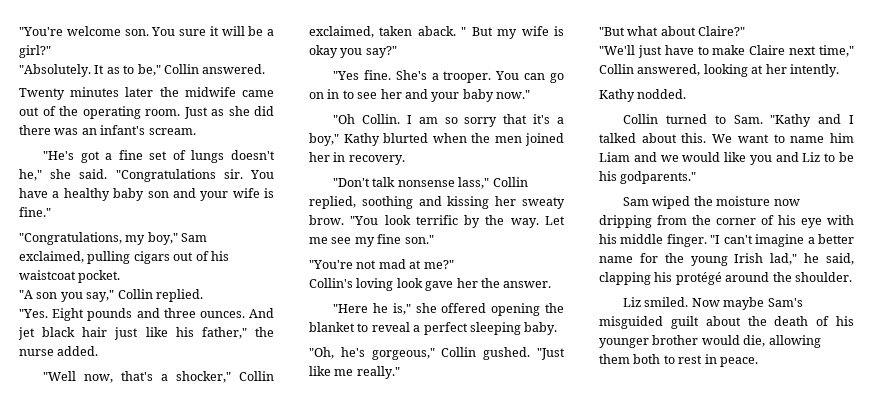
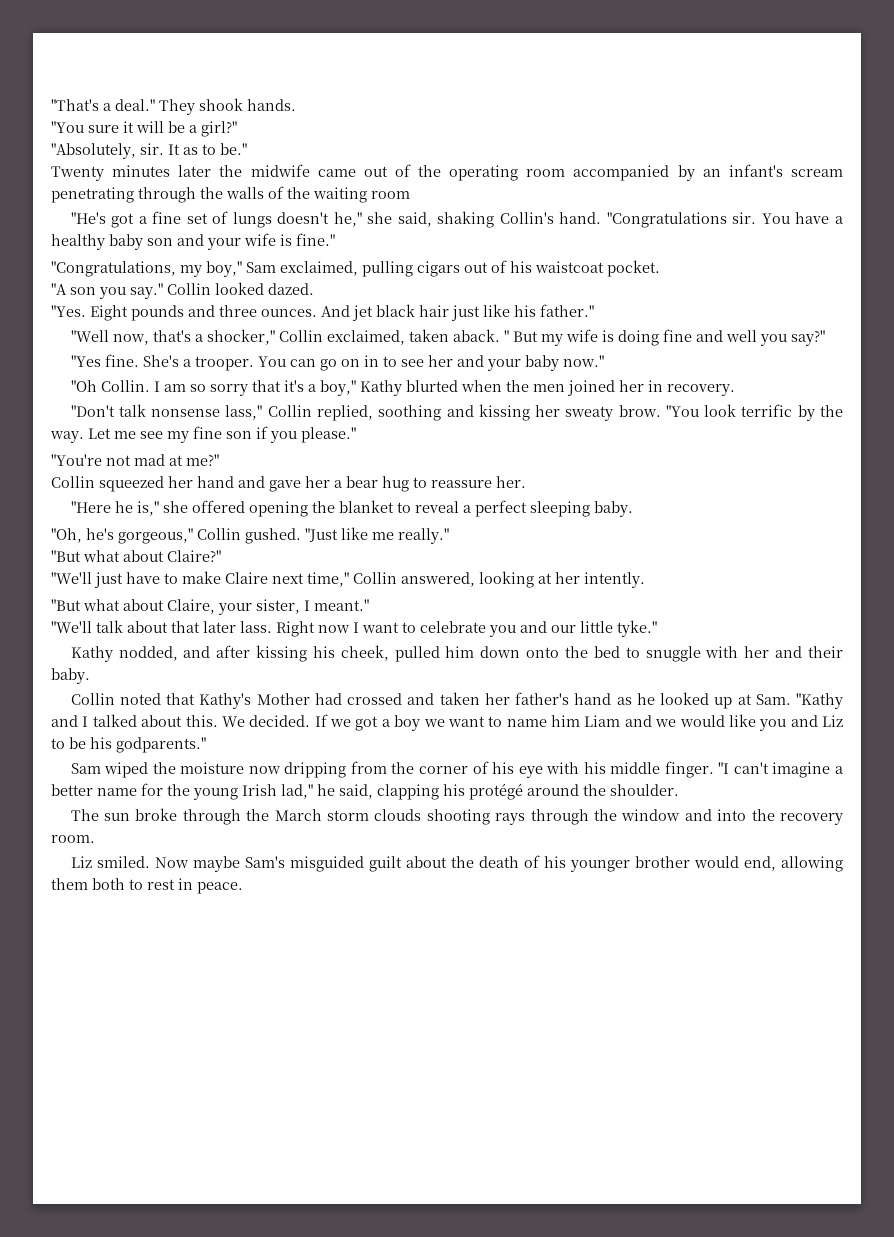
- "You're welcome son. You sure it will be a girl?"
+ "That's a deal." They shook hands.
+ "You sure it will be a girl?"
- "Absolutely.
+ "Absolutely, sir.
- It as to be," Collin answered.
+ It as to be."
- Twenty minutes later the midwife came out of the operating room. Just as she did there was an infant's scream.
+ Twenty minutes later the midwife came out of the operating room accompanied by an infant's scream penetrating through the walls of the waiting room
- "He's got a fine set of lungs doesn't he," she said.
+ "He's got a fine set of lungs doesn't he," she said, shaking Collin's hand.
- "A son you say," Collin replied.
+ "A son you say." Collin looked dazed.
- And jet black hair just like his father," the nurse added.
+ And jet black hair just like his father."
- " But my wife is okay you say?"
+ " But my wife is doing fine and well you say?"
- Let me see my fine son."
+ Let me see my fine son if you please."
- Collin's loving look gave her the answer.
+ Collin squeezed her hand and gave her a bear hug to reassure her.
- Kathy nodded.
- Collin turned to Sam. "Kathy and I talked about this.
+ "But what about Claire, your sister, I meant."
+ "We'll talk about that later lass. Right now I want to celebrate you and our little tyke."
+ Kathy nodded, and after kissing his cheek, pulled him down onto the bed to snuggle with her and their baby.
+ Collin noted that Kathy's Mother had crossed and taken her father's hand as he looked up at Sam. "Kathy and I talked about this.
- We want to name him Liam and we would like you and Liz to be his godparents."
+ We decided. If we got a boy we want to name him Liam and we would like you and Liz to be his godparents."
+ The sun broke through the March storm clouds shooting rays through the window and into the recovery room.
- Now maybe Sam's misguided guilt about the death of his younger brother would die, allowing them both to rest in peace.
+ Now maybe Sam's misguided guilt about the death of his younger brother would end, allowing them both to rest in peace.

